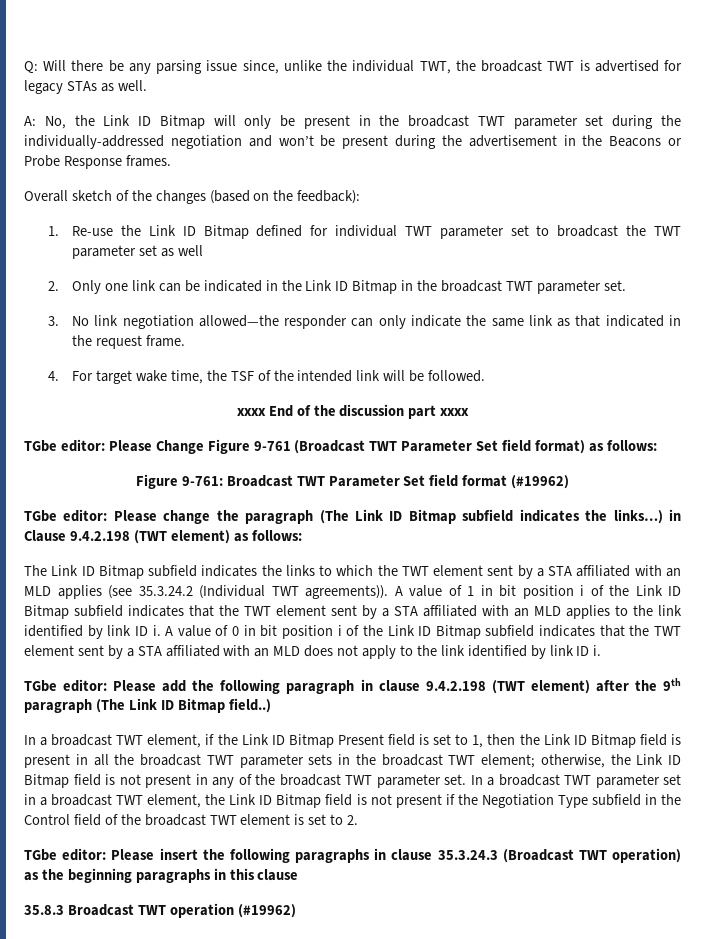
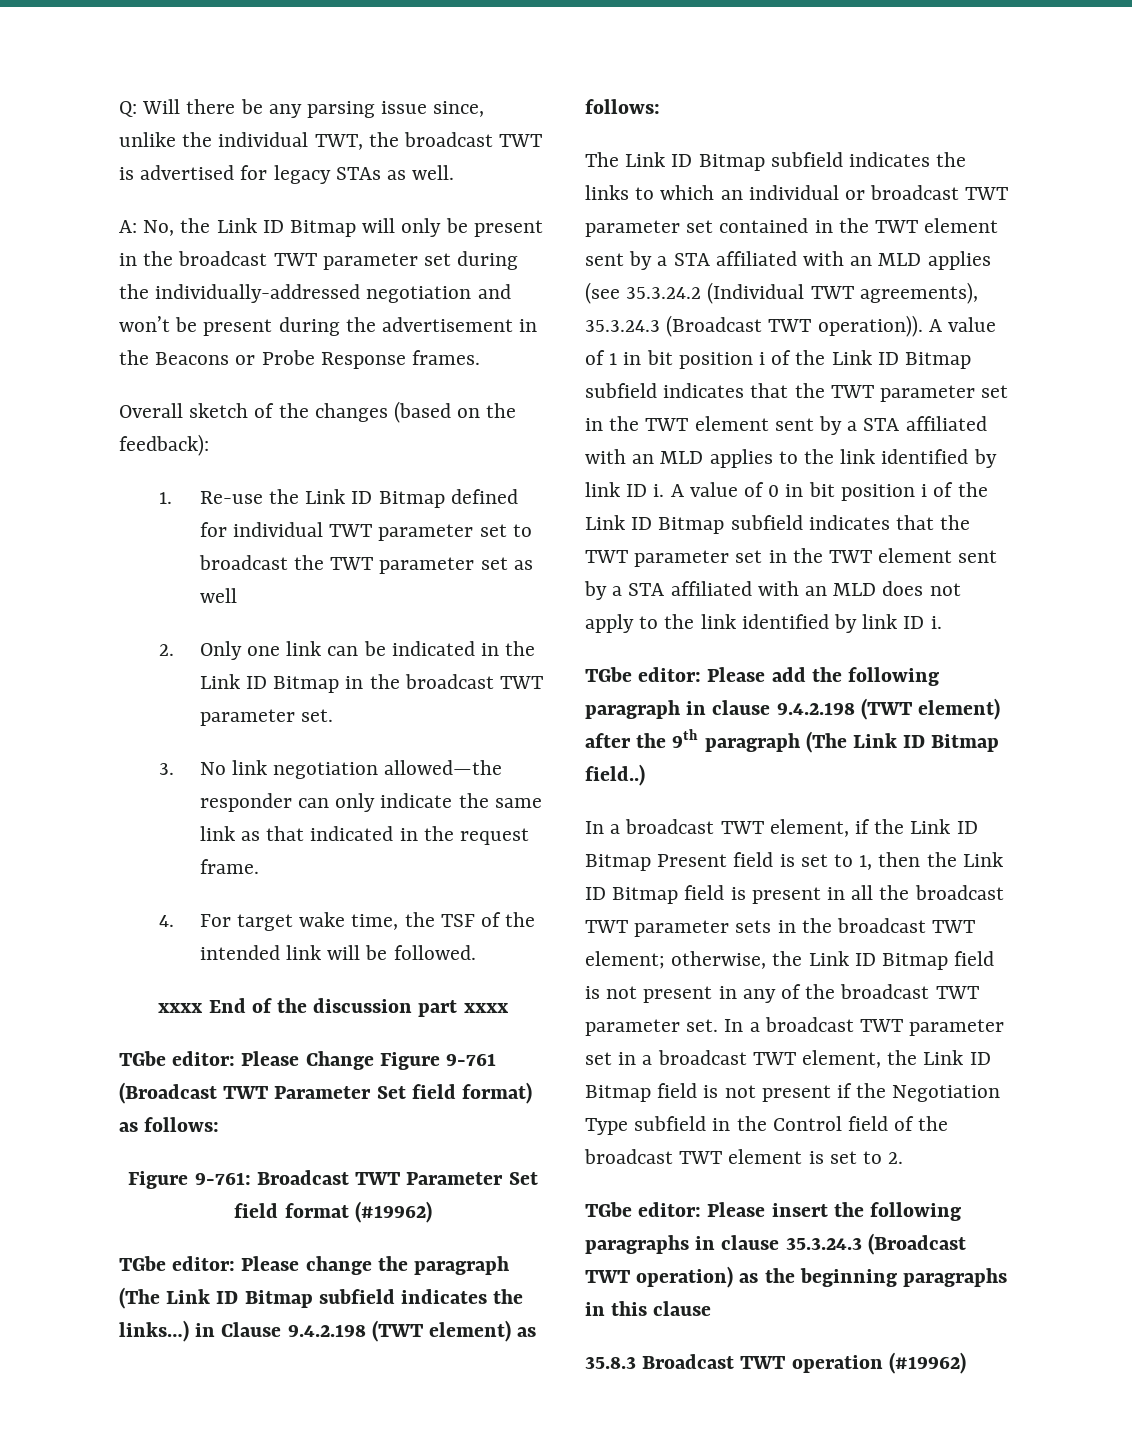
- The Link ID Bitmap subfield indicates the links to which the TWT element sent by a STA affiliated with an MLD applies (see 35.3.24.2 (Individual TWT agreements)).
+ The Link ID Bitmap subfield indicates the links to which an individual or broadcast TWT parameter set contained in the TWT element sent by a STA affiliated with an MLD applies (see 35.3.24.2 (Individual TWT agreements), 35.3.24.3 (Broadcast TWT operation)).
- A value of 1 in bit position i of the Link ID Bitmap subfield indicates that the TWT element sent by a STA affiliated with an MLD applies to the link identified by link ID i.
+ A value of 1 in bit position i of the Link ID Bitmap subfield indicates that the TWT parameter set in the TWT element sent by a STA affiliated with an MLD applies to the link identified by link ID i.
- A value of 0 in bit position i of the Link ID Bitmap subfield indicates that the TWT element sent by a STA affiliated with an MLD does not apply to the link identified by link ID i.
+ A value of 0 in bit position i of the Link ID Bitmap subfield indicates that the TWT parameter set in the TWT element sent by a STA affiliated with an MLD does not apply to the link identified by link ID i.

